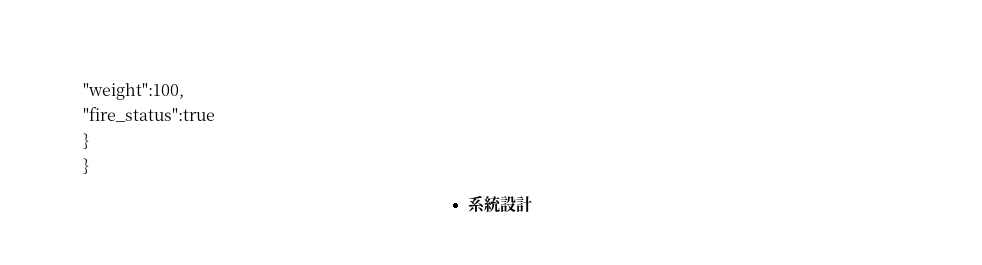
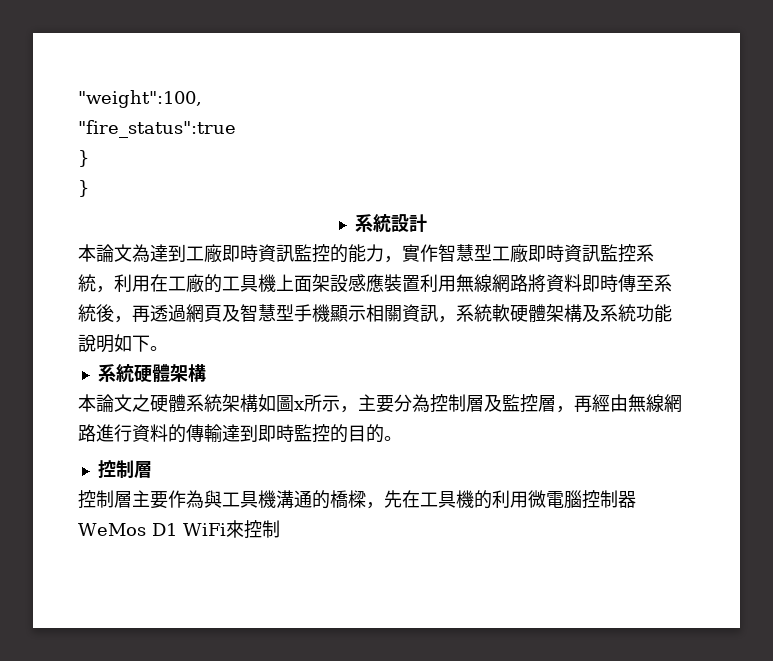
+ 本論文為達到工廠即時資訊監控的能力，實作智慧型工廠即時資訊監控系統，利用在工廠的工具機上面架設感應裝置利用無線網路將資料即時傳至系統後，再透過網頁及智慧型手機顯示相關資訊，系統軟硬體架構及系統功能說明如下。
+ 系統硬體架構
+ 本論文之硬體系統架構如圖x所示，主要分為控制層及監控層，再經由無線網路進行資料的傳輸達到即時監控的目的。
+ 控制層
+ 控制層主要作為與工具機溝通的橋樑，先在工具機的利用微電腦控制器WeMos D1 WiFi來控制

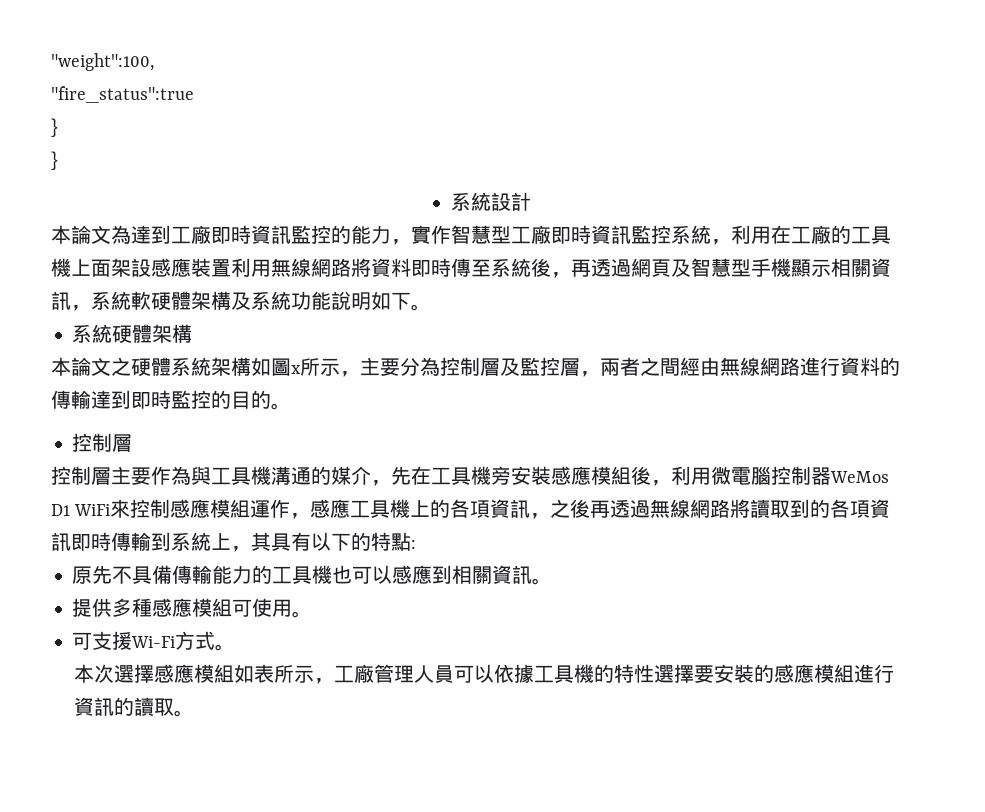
- 本論文之硬體系統架構如圖x所示，主要分為控制層及監控層，再經由無線網路進行資料的傳輸達到即時監控的目的。
+ 本論文之硬體系統架構如圖x所示，主要分為控制層及監控層，兩者之間經由無線網路進行資料的傳輸達到即時監控的目的。
- 控制層主要作為與工具機溝通的橋樑，先在工具機的利用微電腦控制器WeMos D1 WiFi來控制
+ 控制層主要作為與工具機溝通的媒介，先在工具機旁安裝感應模組後，利用微電腦控制器WeMos D1 WiFi來控制感應模組運作，感應工具機上的各項資訊，之後再透過無線網路將讀取到的各項資訊即時傳輸到系統上，其具有以下的特點:
+ 原先不具備傳輸能力的工具機也可以感應到相關資訊。
+ 提供多種感應模組可使用。
+ 可支援Wi-Fi方式。
+ 本次選擇感應模組如表所示，工廠管理人員可以依據工具機的特性選擇要安裝的感應模組進行資訊的讀取。

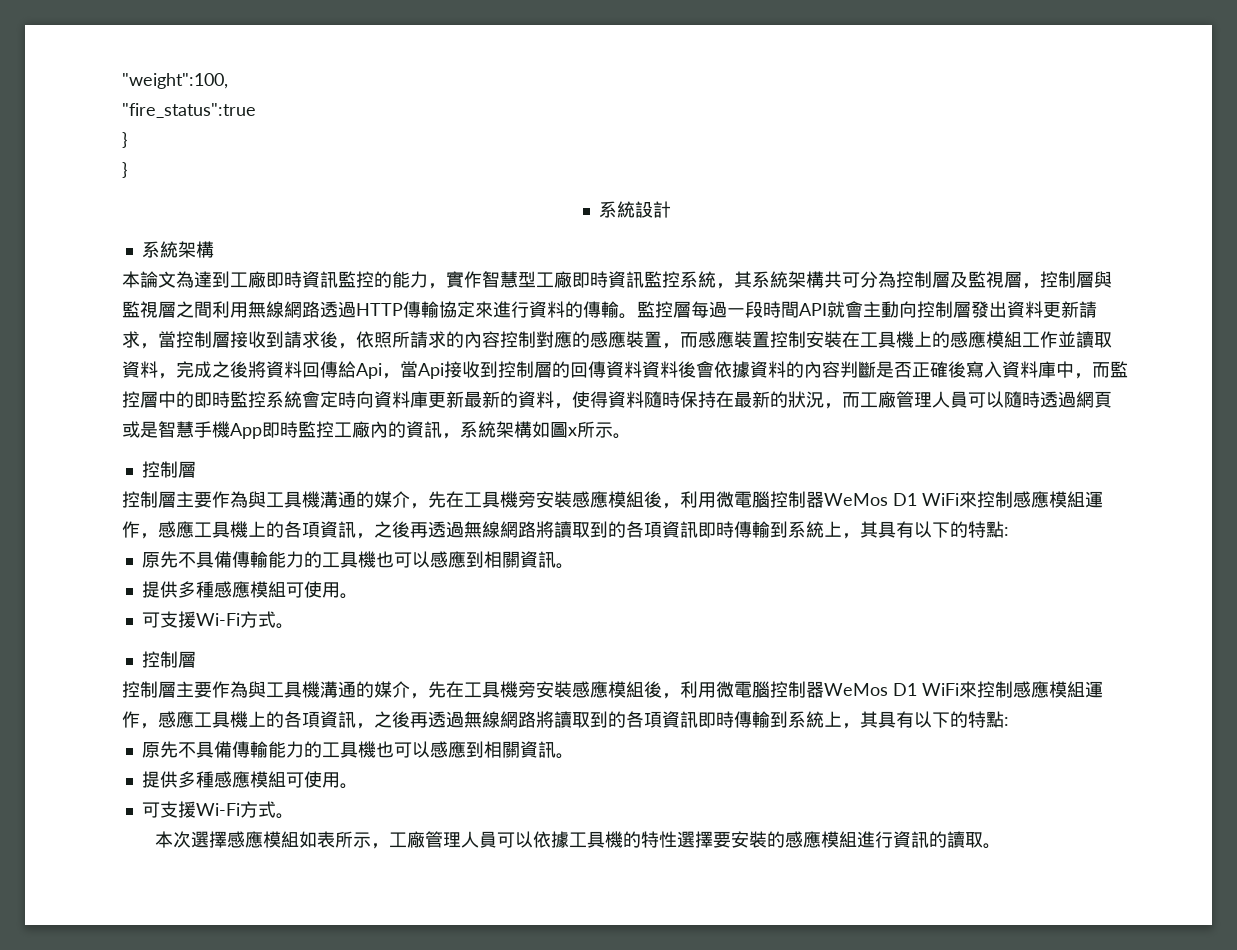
  系統設計
+ 系統架構
- 本論文為達到工廠即時資訊監控的能力，實作智慧型工廠即時資訊監控系統，利用在工廠的工具機上面架設感應裝置利用無線網路將資料即時傳至系統後，再透過網頁及智慧型手機顯示相關資訊，系統軟硬體架構及系統功能說明如下。
- 系統硬體架構
- 本論文之硬體系統架構如圖x所示，主要分為控制層及監控層，兩者之間經由無線網路進行資料的傳輸達到即時監控的目的。
+ 本論文為達到工廠即時資訊監控的能力，實作智慧型工廠即時資訊監控系統，其系統架構共可分為控制層及監視層，控制層與監視層之間利用無線網路透過HTTP傳輸協定來進行資料的傳輸。監控層每過一段時間API就會主動向控制層發出資料更新請求，當控制層接收到請求後，依照所請求的內容控制對應的感應裝置，而感應裝置控制安裝在工具機上的感應模組工作並讀取資料，完成之後將資料回傳給Api，當Api接收到控制層的回傳資料資料後會依據資料的內容判斷是否正確後寫入資料庫中，而監控層中的即時監控系統會定時向資料庫更新最新的資料，使得資料隨時保持在最新的狀況，而工廠管理人員可以隨時透過網頁或是智慧手機App即時監控工廠內的資訊，系統架構如圖x所示。
+ 控制層
+ 控制層主要作為與工具機溝通的媒介，先在工具機旁安裝感應模組後，利用微電腦控制器WeMos D1 WiFi來控制感應模組運作，感應工具機上的各項資訊，之後再透過無線網路將讀取到的各項資訊即時傳輸到系統上，其具有以下的特點:
+ 原先不具備傳輸能力的工具機也可以感應到相關資訊。
+ 提供多種感應模組可使用。
+ 可支援Wi-Fi方式。

